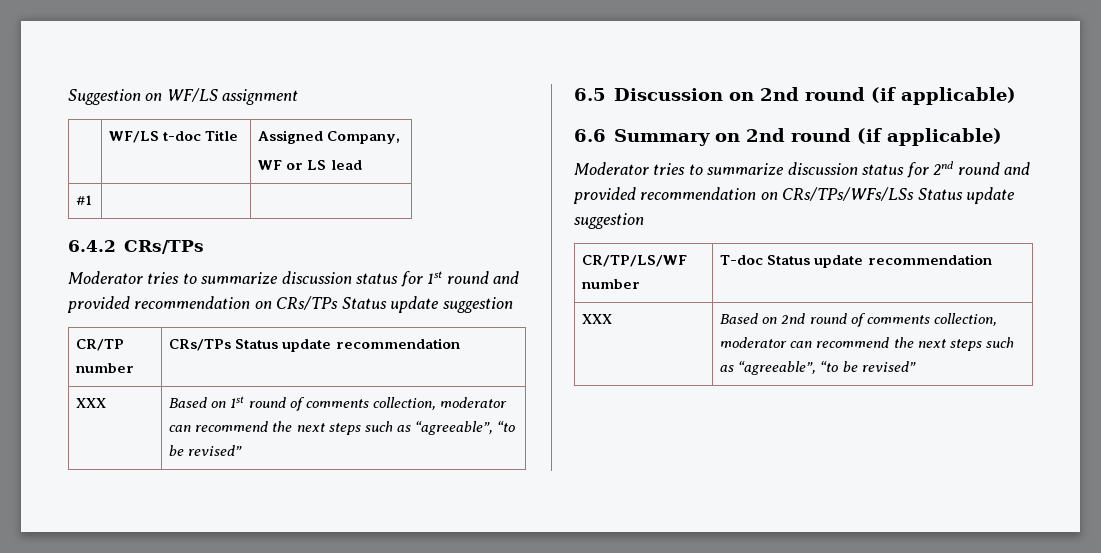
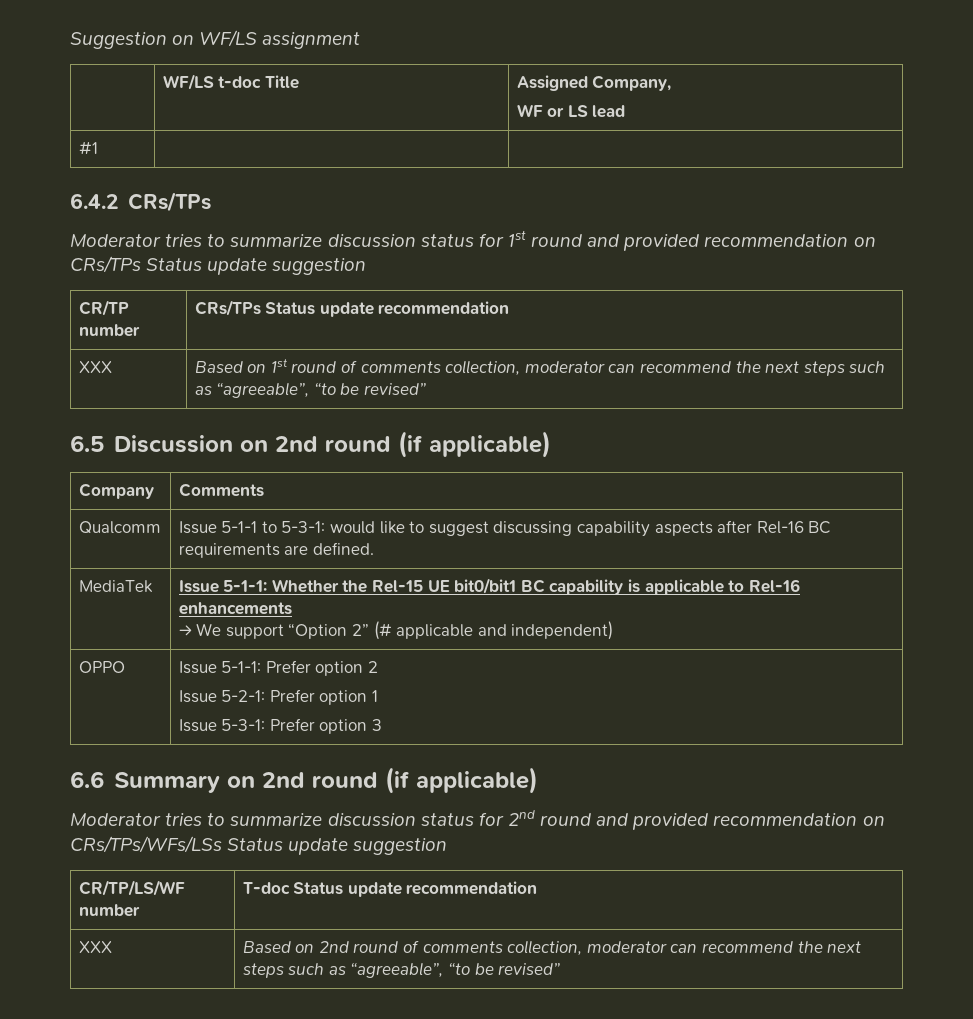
+ Company | Comments
+ Qualcomm | Issue 5-1-1 to 5-3-1: would like to suggest discussing capability aspects after Rel-16 BC requirements are defined.
+ MediaTek | Issue 5-1-1: Whether the Rel-15 UE bit0/bit1 BC capability is applicable to Rel-16 enhancements
+ → We support “Option 2” (# applicable and independent)
+ OPPO | Issue 5-1-1: Prefer option 2
+ Issue 5-2-1: Prefer option 1
+ Issue 5-3-1: Prefer option 3

